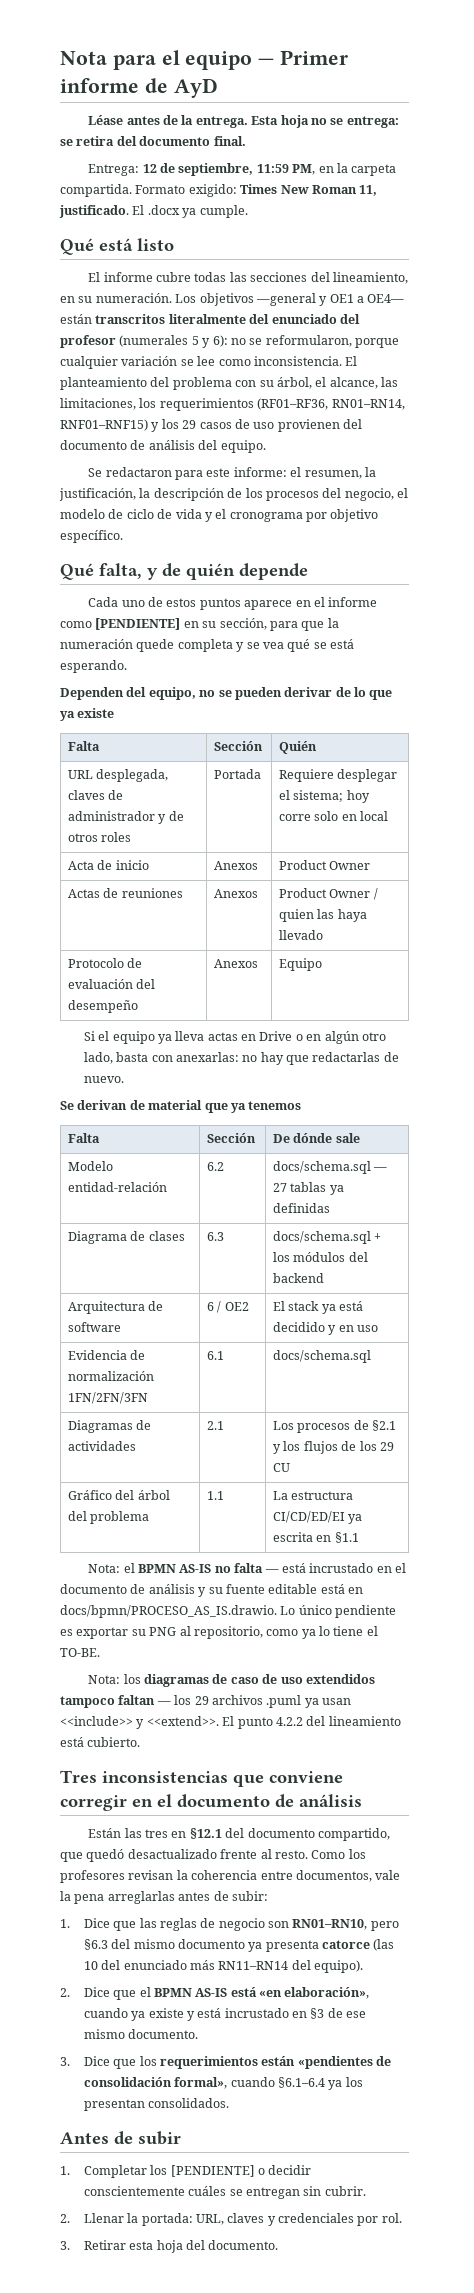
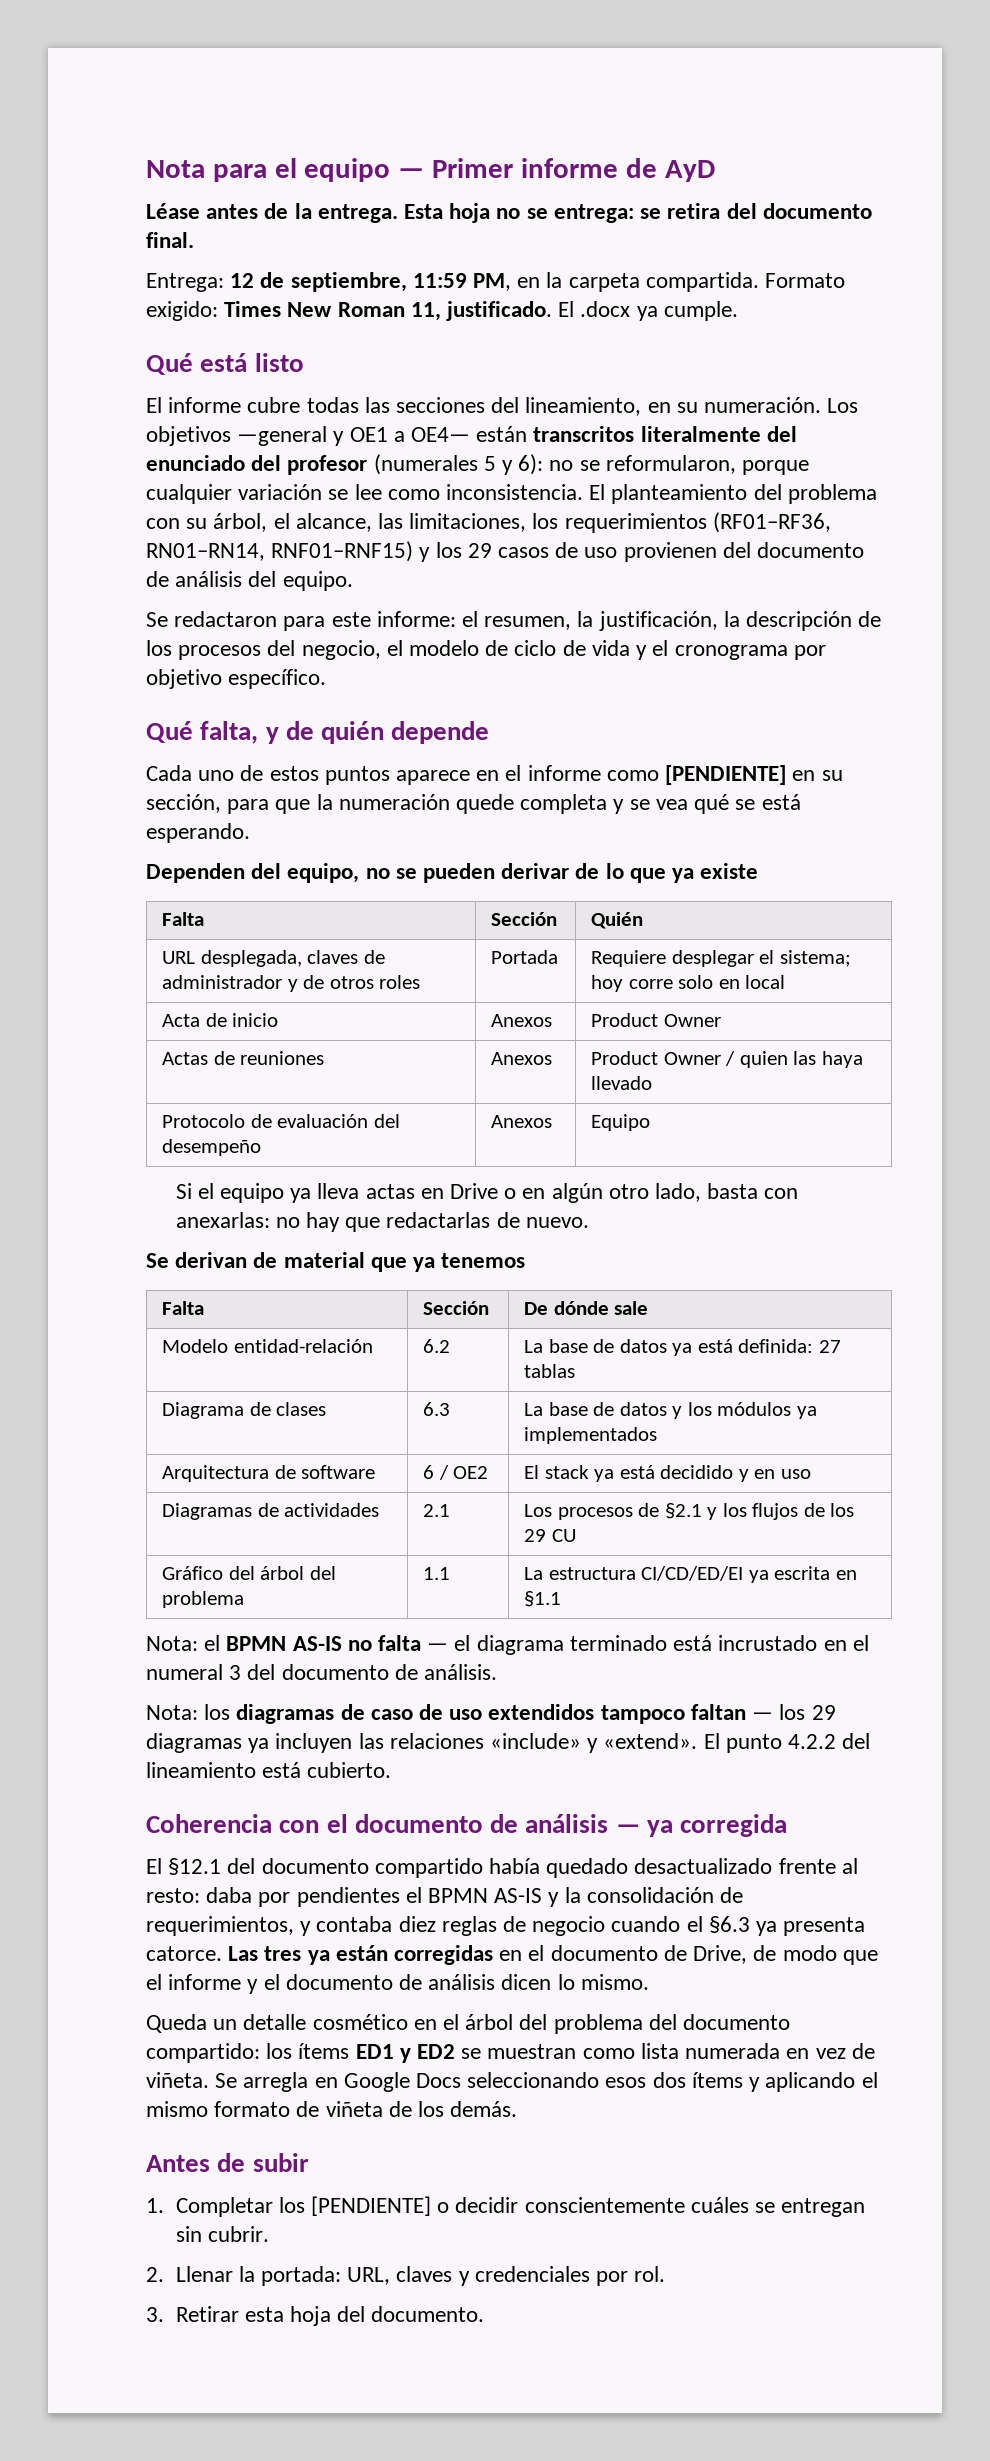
- Modelo entidad-relación | 6.2 | docs/schema.sql — 27 tablas ya definidas
+ Modelo entidad-relación | 6.2 | La base de datos ya está definida: 27 tablas
- Diagrama de clases | 6.3 | docs/schema.sql + los módulos del backend
+ Diagrama de clases | 6.3 | La base de datos y los módulos ya implementados
- Evidencia de normalización 1FN/2FN/3FN | 6.1 | docs/schema.sql
- Nota: el BPMN AS-IS no falta — está incrustado en el documento de análisis y su fuente editable está en docs/bpmn/PROCESO_AS_IS.drawio. Lo único pendiente es exportar su PNG al repositorio, como ya lo tiene el TO-BE.
+ Nota: el BPMN AS-IS no falta — el diagrama terminado está incrustado en el numeral 3 del documento de análisis.
- Nota: los diagramas de caso de uso extendidos tampoco faltan — los 29 archivos .puml ya usan <<include>> y <<extend>>.
+ Nota: los diagramas de caso de uso extendidos tampoco faltan — los 29 diagramas ya incluyen las relaciones «include» y «extend».
- Tres inconsistencias que conviene corregir en el documento de análisis
- Están las tres en §12.1 del documento compartido, que quedó desactualizado frente al resto. Como los profesores revisan la coherencia entre documentos, vale la pena arreglarlas antes de subir:
- 1. Dice que las reglas de negocio son RN01–RN10, pero §6.3 del mismo documento ya presenta catorce (las 10 del enunciado más RN11–RN14 del equipo).
- 2. Dice que el BPMN AS-IS está «en elaboración», cuando ya existe y está incrustado en §3 de ese mismo documento.
- 3. Dice que los requerimientos están «pendientes de consolidación formal», cuando §6.1–6.4 ya los presentan consolidados.
+ Coherencia con el documento de análisis — ya corregida
+ El §12.1 del documento compartido había quedado desactualizado frente al resto: daba por pendientes el BPMN AS-IS y la consolidación de requerimientos, y contaba diez reglas de negocio cuando el §6.3 ya presenta catorce. Las tres ya están corregidas en el documento de Drive, de modo que el informe y el documento de análisis dicen lo mismo.
+ Queda un detalle cosmético en el árbol del problema del documento compartido: los ítems ED1 y ED2 se muestran como lista numerada en vez de viñeta. Se arregla en Google Docs seleccionando esos dos ítems y aplicando el mismo formato de viñeta de los demás.

